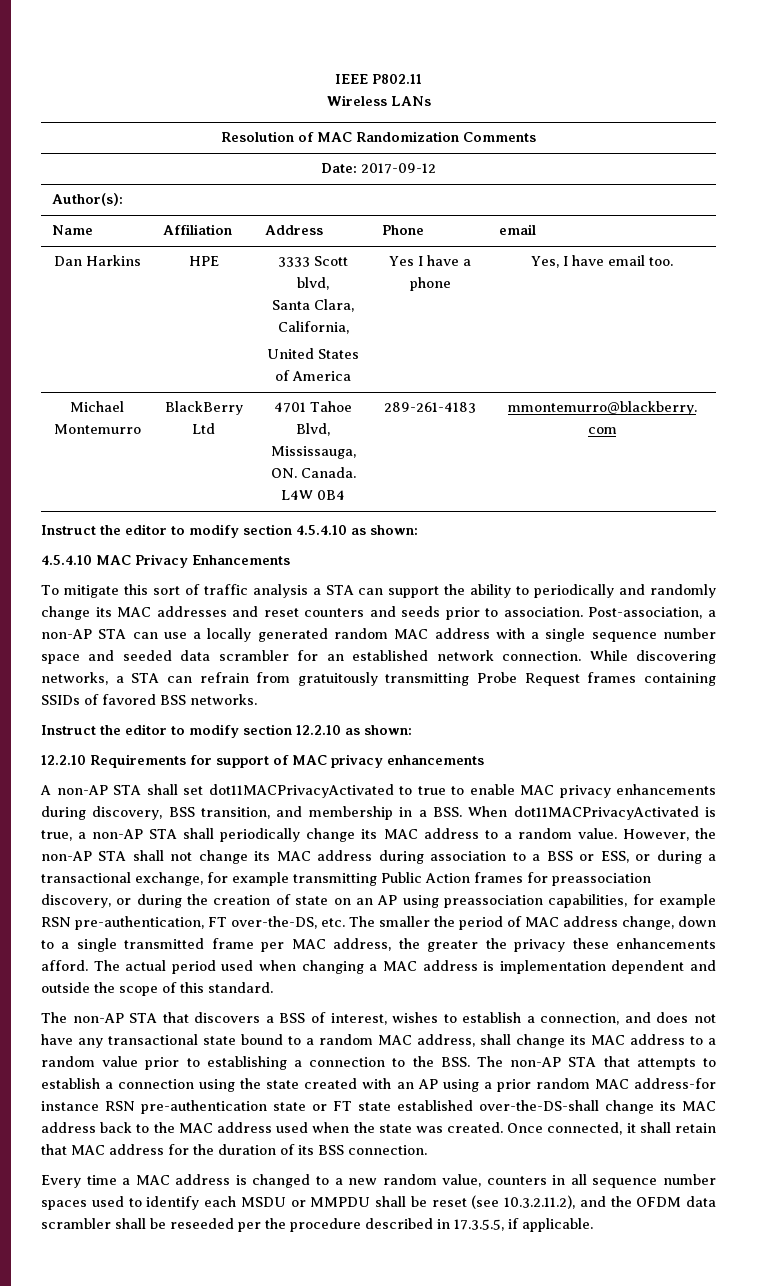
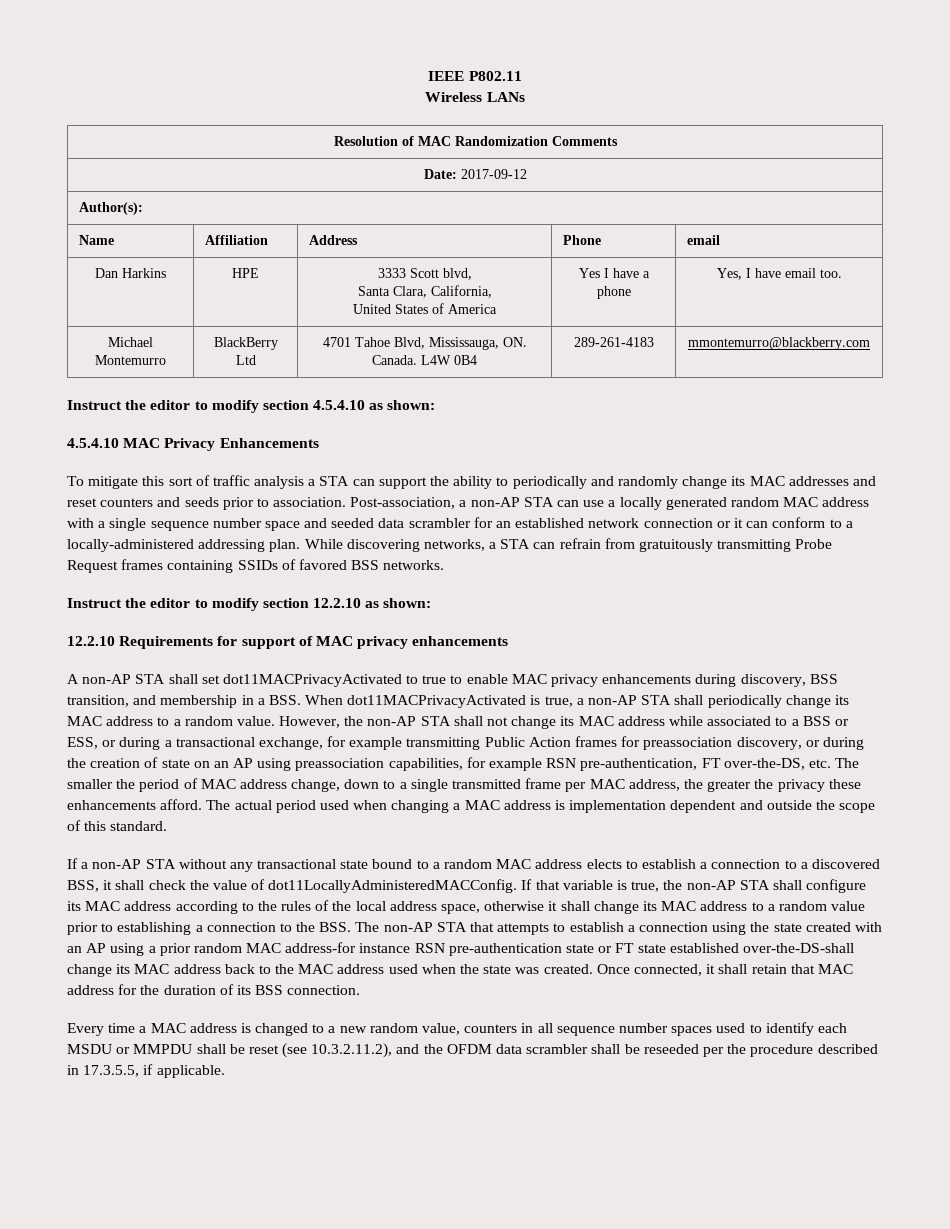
- Post-association, a non-AP STA can use a locally generated random MAC address with a single sequence number space and seeded data scrambler for an established network connection.
+ Post-association, a non-AP STA can use a locally generated random MAC address with a single sequence number space and seeded data scrambler for an established network connection or it can conform to a locally-administered addressing plan.
- However, the non-AP STA shall not change its MAC address during association to a BSS or ESS, or during a transactional exchange, for example transmitting Public Action frames for preassociation discovery, or during the creation of state on an AP using preassociation capabilities, for example RSN pre-authentication, FT over-the-DS, etc. The smaller the period of MAC address change, down to a single transmitted frame per MAC address, the greater the privacy these enhancements afford.
+ However, the non-AP STA shall not change its MAC address while associated to a BSS or ESS, or during a transactional exchange, for example transmitting Public Action frames for preassociation discovery, or during the creation of state on an AP using preassociation capabilities, for example RSN pre-authentication, FT over-the-DS, etc. The smaller the period of MAC address change, down to a single transmitted frame per MAC address, the greater the privacy these enhancements afford.
- The non-AP STA that discovers a BSS of interest, wishes to establish a connection, and does not have any transactional state bound to a random MAC address, shall change its MAC address to a random value prior to establishing a connection to the BSS. The non-AP STA that attempts to establish a connection using the state created with an AP using a prior random MAC address-for instance RSN pre-authentication state or FT state established over-the-DS-shall change its MAC address back to the MAC address used when the state was created.
+ If a non-AP STA without any transactional state bound to a random MAC address elects to establish a connection to a discovered BSS, it shall check the value of dot11LocallyAdministeredMACConfig. If that variable is true, the non-AP STA shall configure its MAC address according to the rules of the local address space, otherwise it shall change its MAC address to a random value prior to establishing a connection to the BSS. The non-AP STA that attempts to establish a connection using the state created with an AP using a prior random MAC address-for instance RSN pre-authentication state or FT state established over-the-DS-shall change its MAC address back to the MAC address used when the state was created.

